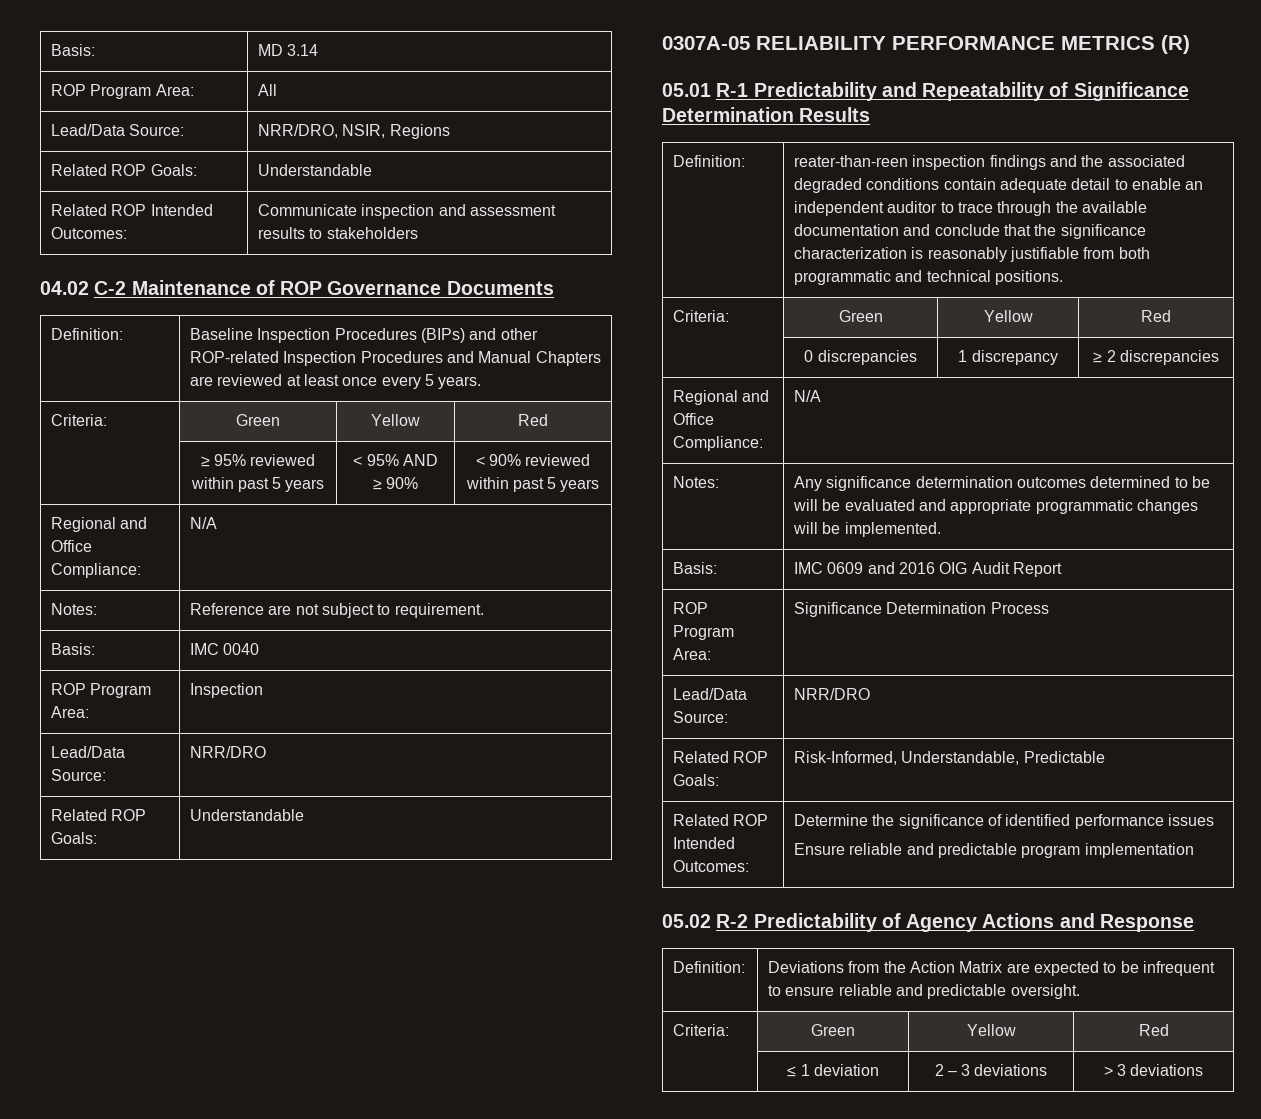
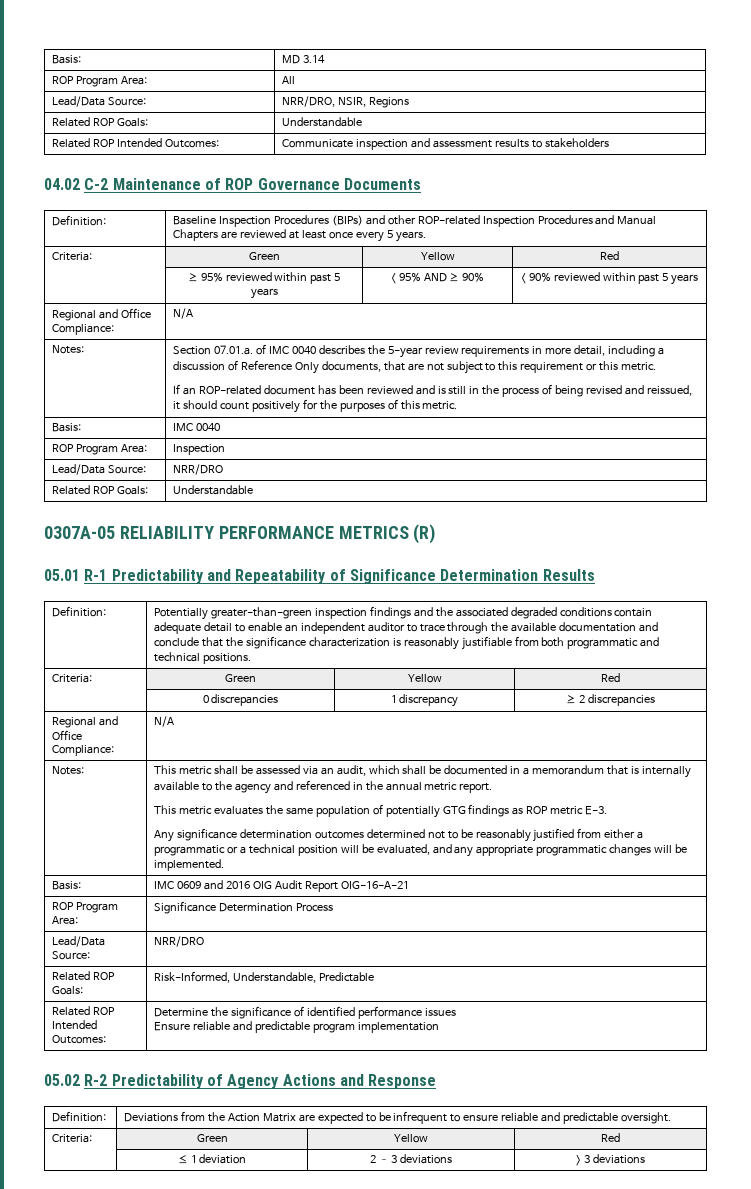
- Reference are not subject to requirement.
+ Section 07.01.a. of IMC 0040 describes the 5-year review requirements in more detail, including a discussion of Reference Only documents, that are not subject to this requirement or this metric.
+ If an ROP-related document has been reviewed and is still in the process of being revised and reissued, it should count positively for the purposes of this metric.
- Definition: | reater-than-reen inspection findings and the associated degraded conditions contain adequate detail to enable an independent auditor to trace through the available documentation and conclude that the significance characterization is reasonably justifiable from both programmatic and technical positions.
+ Definition: | Potentially greater-than-green inspection findings and the associated degraded conditions contain adequate detail to enable an independent auditor to trace through the available documentation and conclude that the significance characterization is reasonably justifiable from both programmatic and technical positions.
+ This metric shall be assessed via an audit, which shall be documented in a memorandum that is internally available to the agency and referenced in the annual metric report.
+ This metric evaluates the same population of potentially GTG findings as ROP metric E-3.
- Any significance determination outcomes determined to be will be evaluated and appropriate programmatic changes will be implemented.
+ Any significance determination outcomes determined not to be reasonably justified from either a programmatic or a technical position will be evaluated, and any appropriate programmatic changes will be implemented.
- Basis: | IMC 0609 and 2016 OIG Audit Report
+ Basis: | IMC 0609 and 2016 OIG Audit Report OIG-16-A-21

